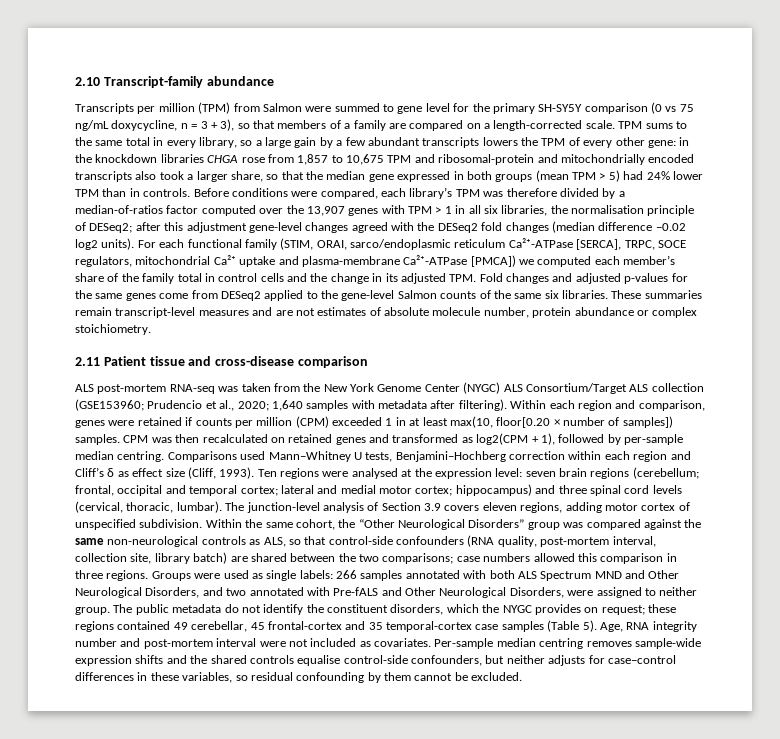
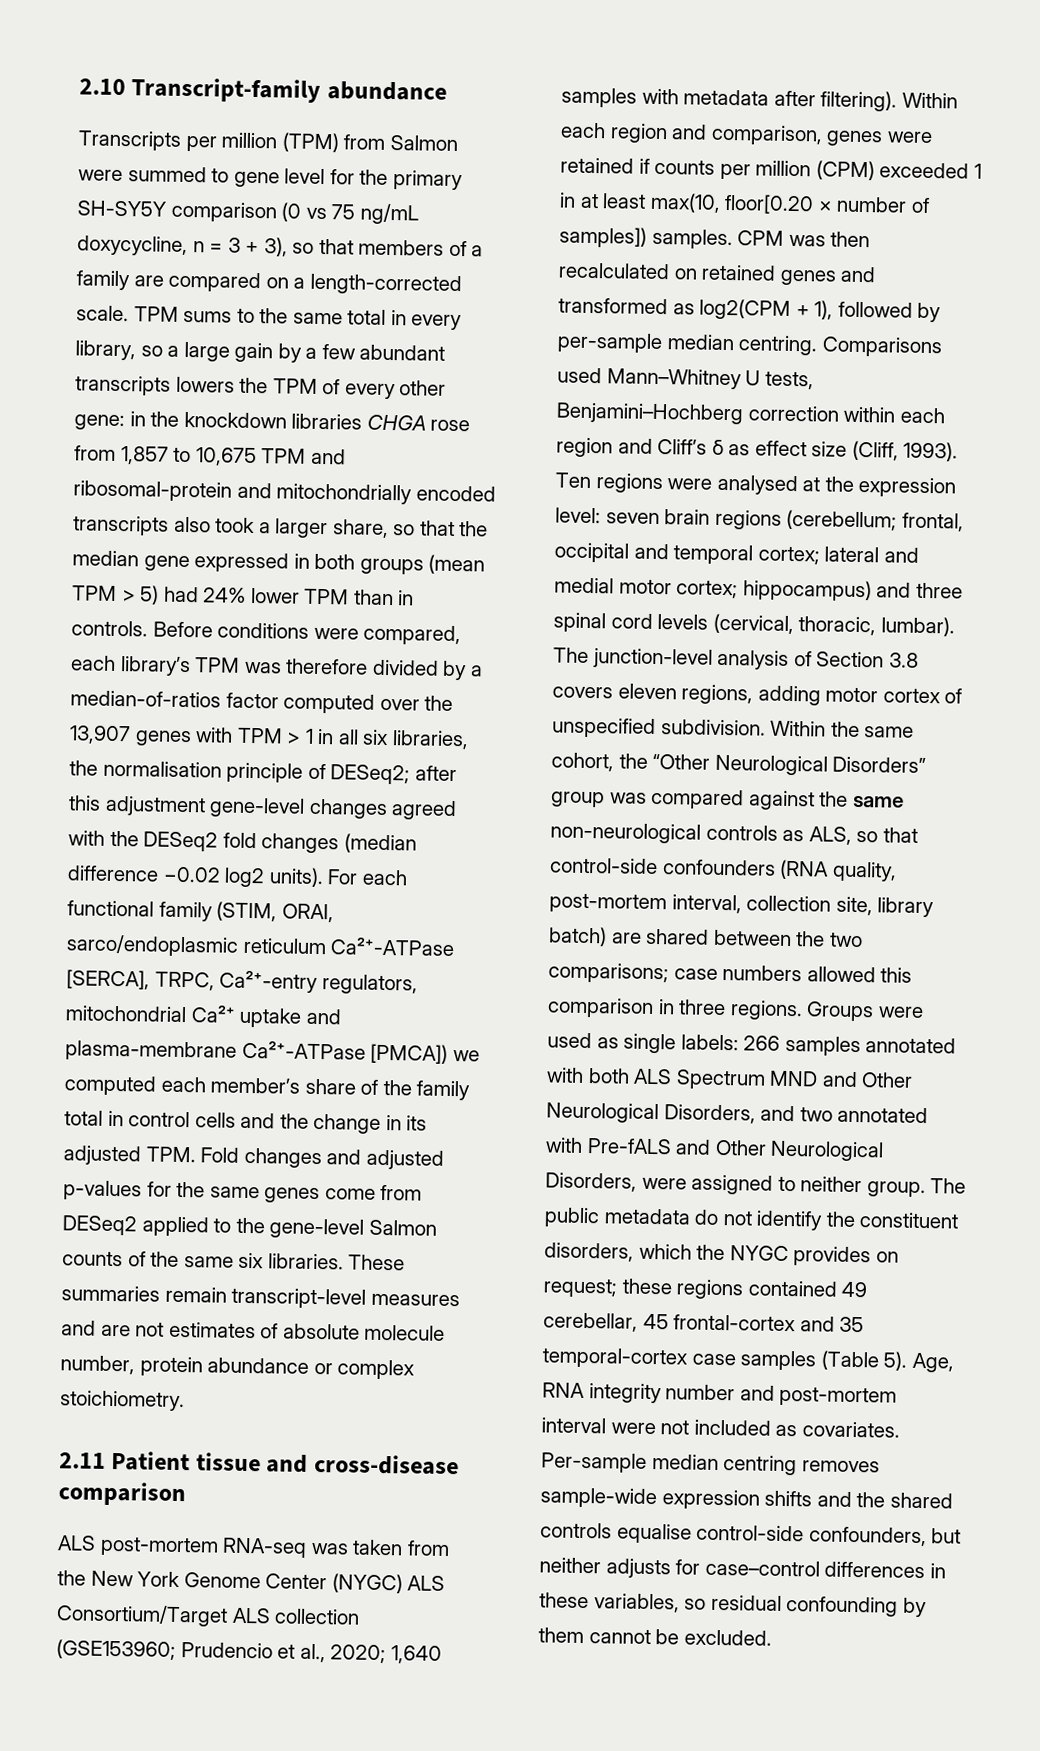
- For each functional family (STIM, ORAI, sarco/endoplasmic reticulum Ca²⁺-ATPase [SERCA], TRPC, SOCE regulators, mitochondrial Ca²⁺ uptake and plasma-membrane Ca²⁺-ATPase [PMCA]) we computed each member’s share of the family total in control cells and the change in its adjusted TPM. Fold changes and adjusted p-values for the same genes come from DESeq2 applied to the gene-level Salmon counts of the same six libraries.
+ For each functional family (STIM, ORAI, sarco/endoplasmic reticulum Ca²⁺-ATPase [SERCA], TRPC, Ca²⁺-entry regulators, mitochondrial Ca²⁺ uptake and plasma-membrane Ca²⁺-ATPase [PMCA]) we computed each member’s share of the family total in control cells and the change in its adjusted TPM. Fold changes and adjusted p-values for the same genes come from DESeq2 applied to the gene-level Salmon counts of the same six libraries.
- The junction-level analysis of Section 3.9 covers eleven regions, adding motor cortex of unspecified subdivision.
+ The junction-level analysis of Section 3.8 covers eleven regions, adding motor cortex of unspecified subdivision.

